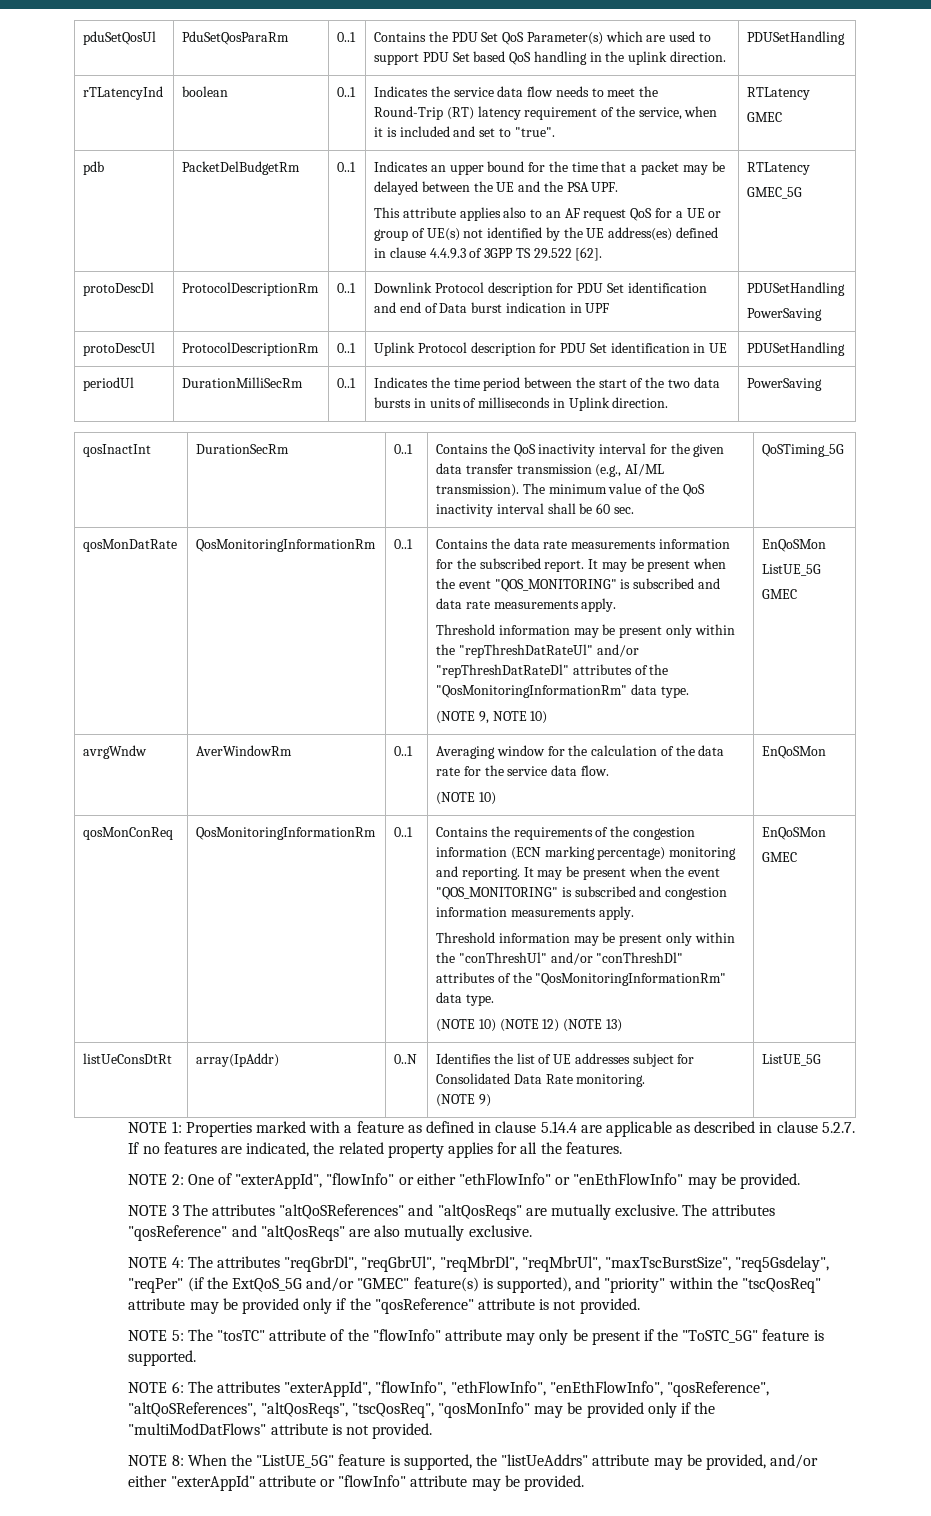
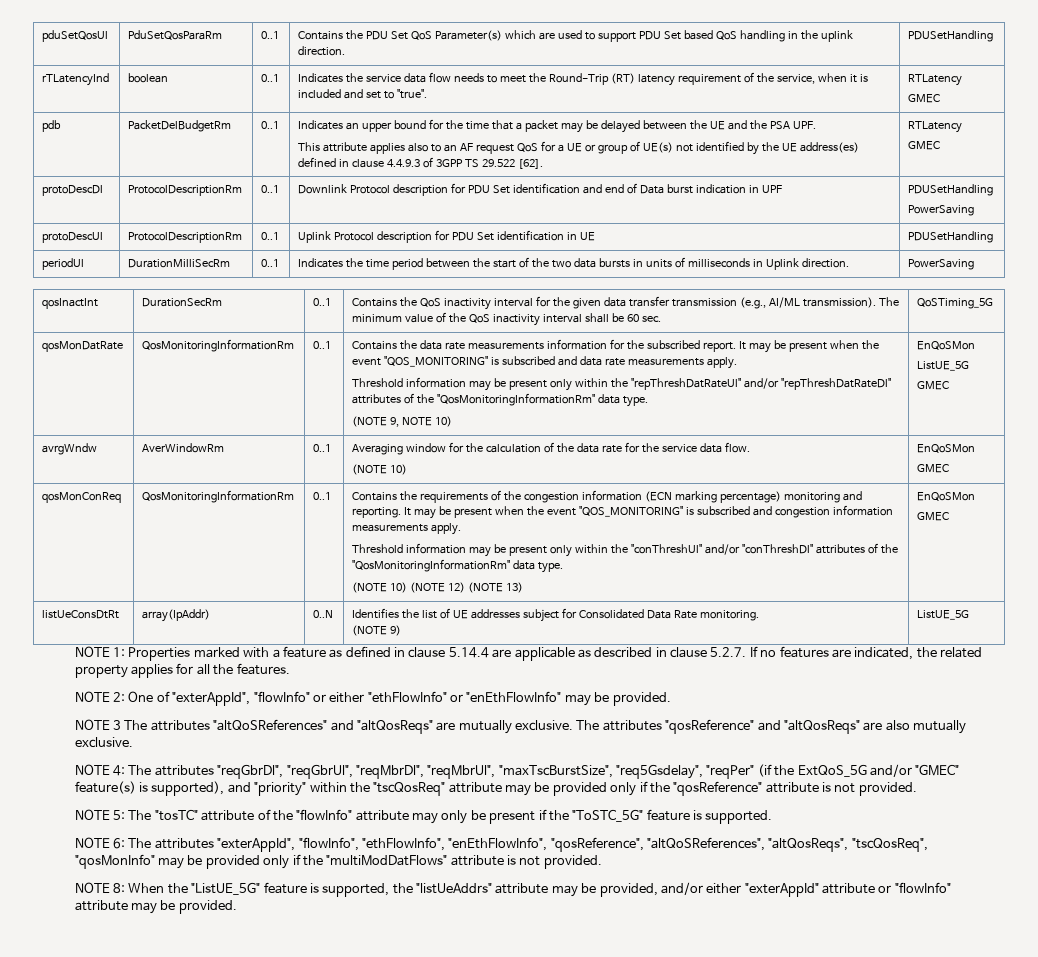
  This attribute applies also to an AF request QoS for a UE or group of UE(s) not identified by the UE address(es) defined in clause 4.4.9.3 of 3GPP TS 29.522 [62]. | RTLatency
- GMEC_5G
+ GMEC
  avrgWndw | AverWindowRm | 0..1 | Averaging window for the calculation of the data rate for the service data flow.
  (NOTE 10) | EnQoSMon
+ GMEC

